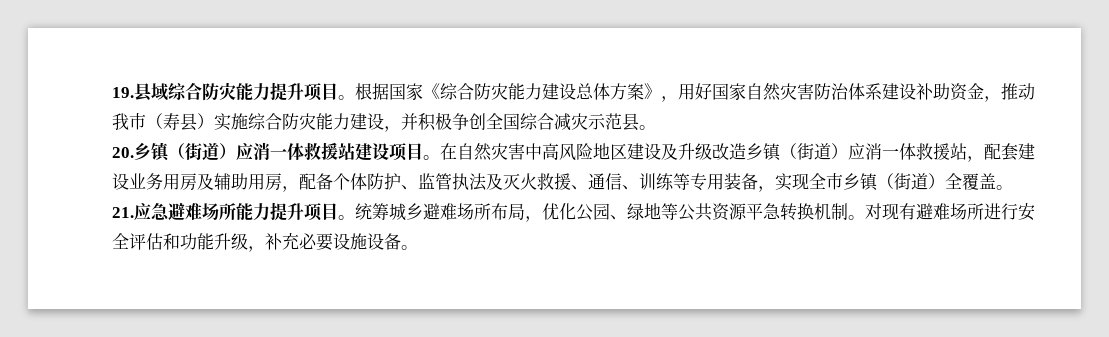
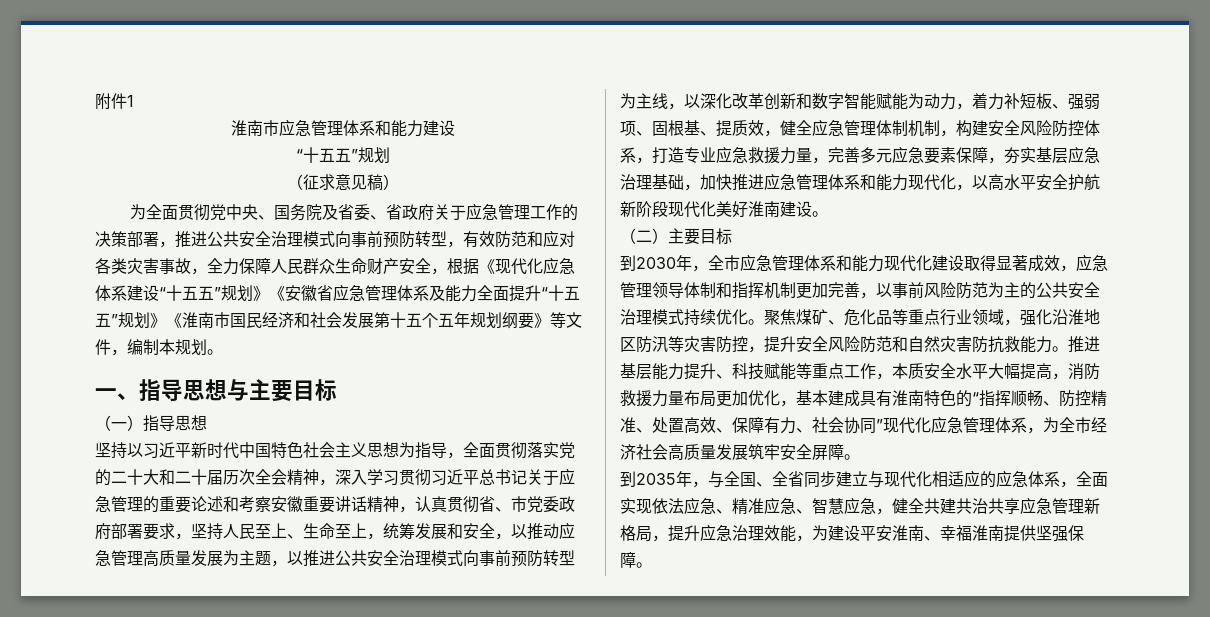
- 19.县域综合防灾能力提升项目。根据国家《综合防灾能力建设总体方案》，用好国家自然灾害防治体系建设补助资金，推动我市（寿县）实施综合防灾能力建设，并积极争创全国综合减灾示范县。
- 20.乡镇（街道）应消一体救援站建设项目。在自然灾害中高风险地区建设及升级改造乡镇（街道）应消一体救援站，配套建设业务用房及辅助用房，配备个体防护、监管执法及灭火救援、通信、训练等专用装备，实现全市乡镇（街道）全覆盖。
- 21.应急避难场所能力提升项目。统筹城乡避难场所布局，优化公园、绿地等公共资源平急转换机制。对现有避难场所进行安全评估和功能升级，补充必要设施设备。
+ 附件1
+ 淮南市应急管理体系和能力建设
+ “十五五”规划
+ （征求意见稿）
+ 为全面贯彻党中央、国务院及省委、省政府关于应急管理工作的决策部署，推进公共安全治理模式向事前预防转型，有效防范和应对各类灾害事故，全力保障人民群众生命财产安全，根据《现代化应急体系建设“十五五”规划》《安徽省应急管理体系及能力全面提升“十五五”规划》《淮南市国民经济和社会发展第十五个五年规划纲要》等文件，编制本规划。
+ 一、指导思想与主要目标
+ （一）指导思想
+ 坚持以习近平新时代中国特色社会主义思想为指导，全面贯彻落实党的二十大和二十届历次全会精神，深入学习贯彻习近平总书记关于应急管理的重要论述和考察安徽重要讲话精神，认真贯彻省、市党委政府部署要求，坚持人民至上、生命至上，统筹发展和安全，以推动应急管理高质量发展为主题，以推进公共安全治理模式向事前预防转型为主线，以深化改革创新和数字智能赋能为动力，着力补短板、强弱项、固根基、提质效，健全应急管理体制机制，构建安全风险防控体系，打造专业应急救援力量，完善多元应急要素保障，夯实基层应急治理基础，加快推进应急管理体系和能力现代化，以高水平安全护航新阶段现代化美好淮南建设。
+ （二）主要目标
+ 到2030年，全市应急管理体系和能力现代化建设取得显著成效，应急管理领导体制和指挥机制更加完善，以事前风险防范为主的公共安全治理模式持续优化。聚焦煤矿、危化品等重点行业领域，强化沿淮地区防汛等灾害防控，提升安全风险防范和自然灾害防抗救能力。推进基层能力提升、科技赋能等重点工作，本质安全水平大幅提高，消防救援力量布局更加优化，基本建成具有淮南特色的“指挥顺畅、防控精准、处置高效、保障有力、社会协同”现代化应急管理体系，为全市经济社会高质量发展筑牢安全屏障。
+ 到2035年，与全国、全省同步建立与现代化相适应的应急体系，全面实现依法应急、精准应急、智慧应急，健全共建共治共享应急管理新格局，提升应急治理效能，为建设平安淮南、幸福淮南提供坚强保障。

